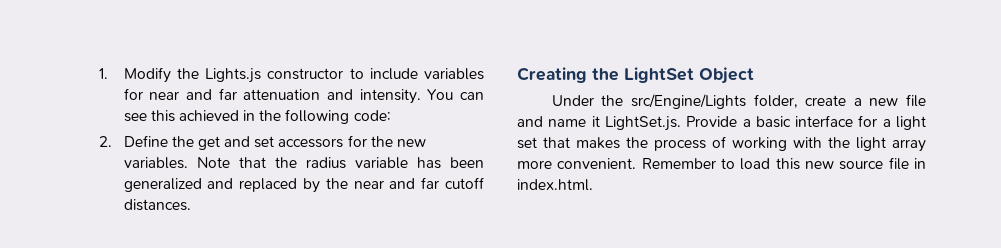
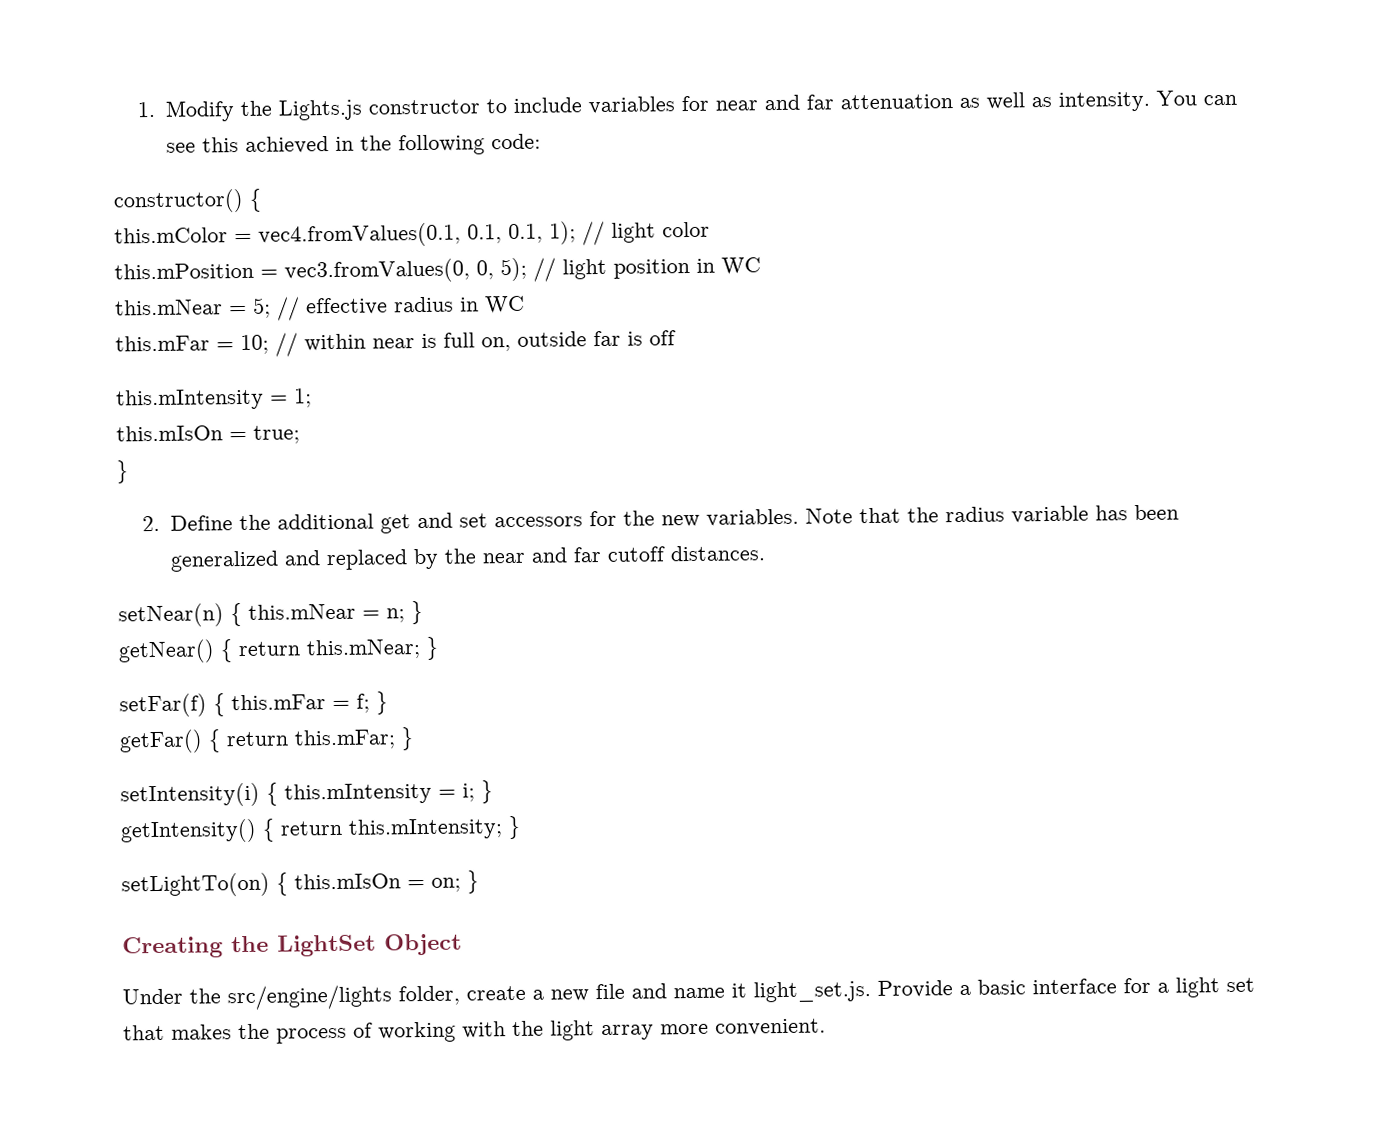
- 1. Modify the Lights.js constructor to include variables for near and far attenuation and intensity.
+ 1. Modify the Lights.js constructor to include variables for near and far attenuation as well as intensity.
+ constructor() {
+ this.mColor = vec4.fromValues(0.1, 0.1, 0.1, 1); // light color
+ this.mPosition = vec3.fromValues(0, 0, 5); // light position in WC
+ this.mNear = 5; // effective radius in WC
+ this.mFar = 10; // within near is full on, outside far is off
+ this.mIntensity = 1;
+ this.mIsOn = true;
+ }
- 2. Define the get and set accessors for the new variables.
+ 2. Define the additional get and set accessors for the new variables.
+ setNear(n) { this.mNear = n; }
+ getNear() { return this.mNear; }
+ setFar(f) { this.mFar = f; }
+ getFar() { return this.mFar; }
+ setIntensity(i) { this.mIntensity = i; }
+ getIntensity() { return this.mIntensity; }
+ setLightTo(on) { this.mIsOn = on; }
- Under the src/Engine/Lights folder, create a new file and name it LightSet.js. Provide a basic interface for a light set that makes the process of working with the light array more convenient. Remember to load this new source file in index.html.
+ Under the src/engine/lights folder, create a new file and name it light_set.js. Provide a basic interface for a light set that makes the process of working with the light array more convenient.

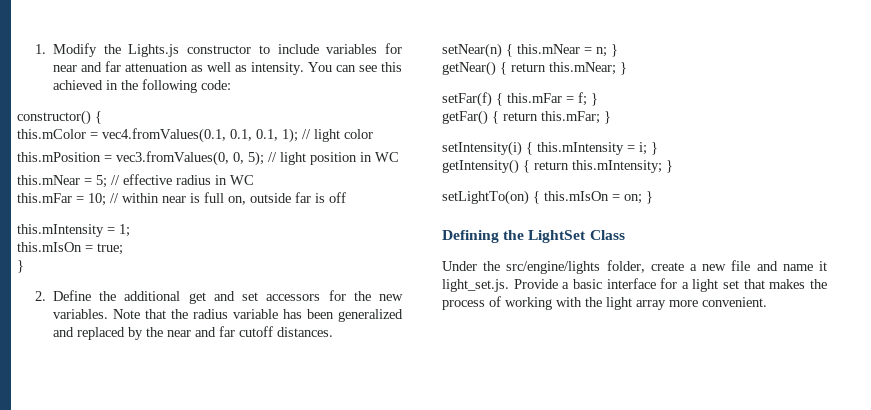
- Creating the LightSet Object
+ Defining the LightSet Class

